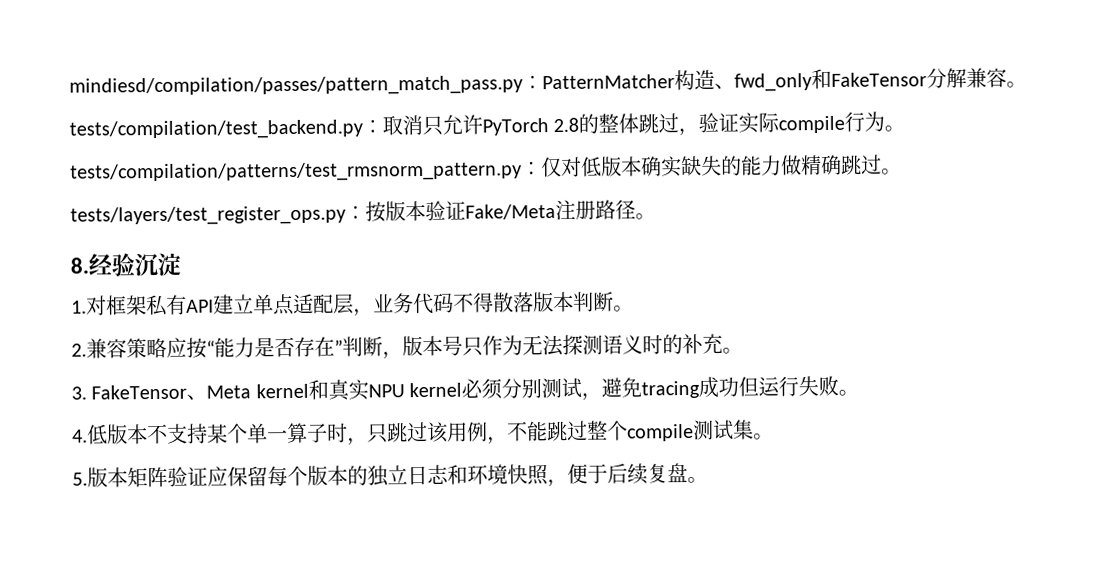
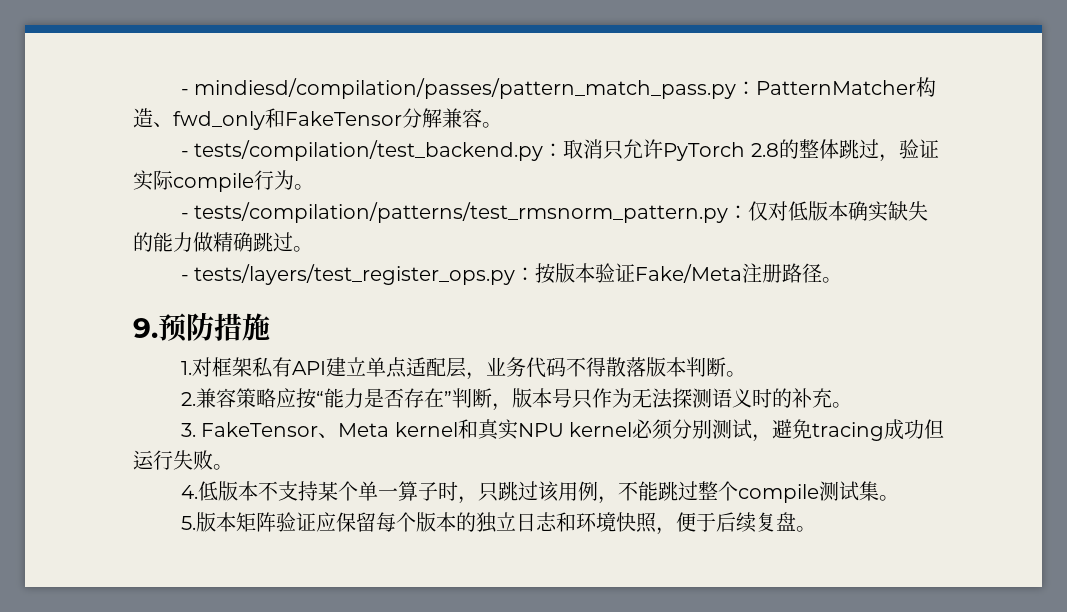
- mindiesd/compilation/passes/pattern_match_pass.py：PatternMatcher构造、fwd_only和FakeTensor分解兼容。
+ - mindiesd/compilation/passes/pattern_match_pass.py：PatternMatcher构造、fwd_only和FakeTensor分解兼容。
- tests/compilation/test_backend.py：取消只允许PyTorch 2.8的整体跳过，验证实际compile行为。
+ - tests/compilation/test_backend.py：取消只允许PyTorch 2.8的整体跳过，验证实际compile行为。
- tests/compilation/patterns/test_rmsnorm_pattern.py：仅对低版本确实缺失的能力做精确跳过。
+ - tests/compilation/patterns/test_rmsnorm_pattern.py：仅对低版本确实缺失的能力做精确跳过。
- tests/layers/test_register_ops.py：按版本验证Fake/Meta注册路径。
+ - tests/layers/test_register_ops.py：按版本验证Fake/Meta注册路径。
- 8.经验沉淀
+ 9.预防措施

